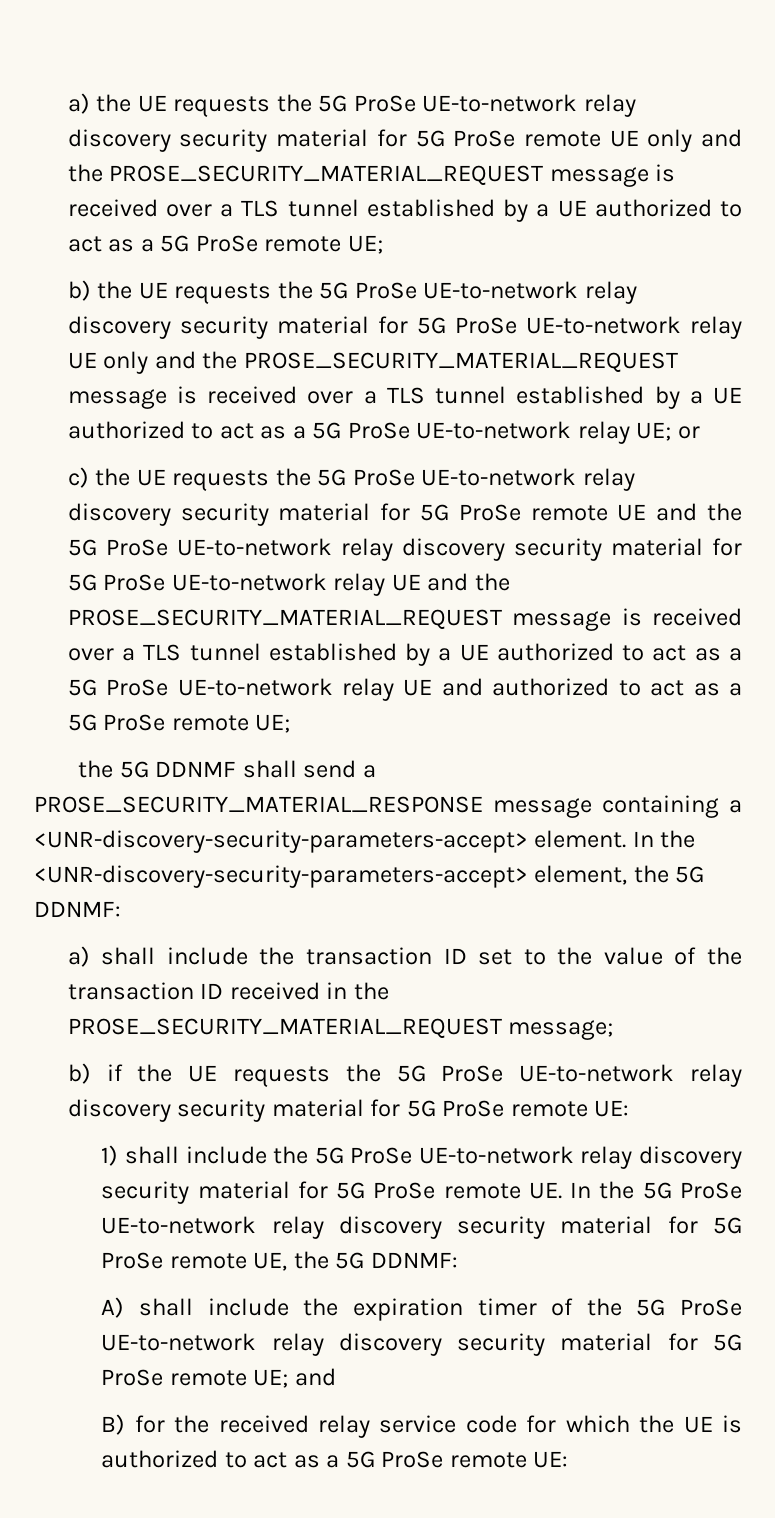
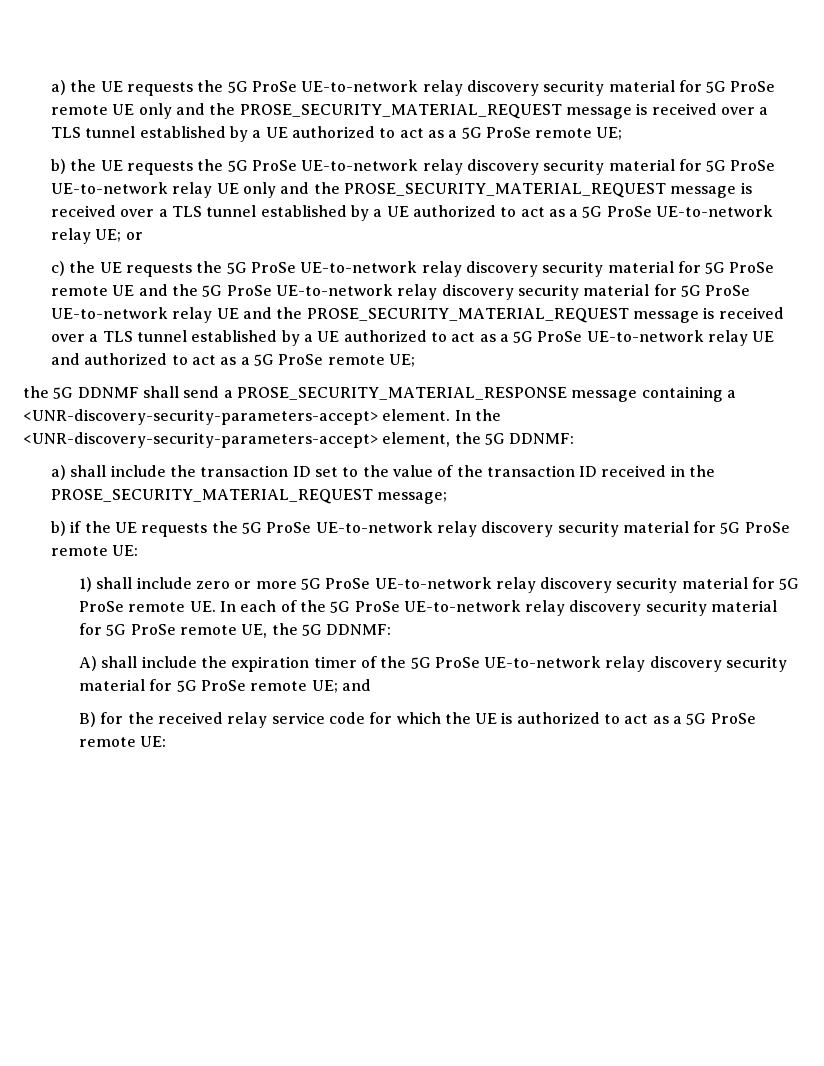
- 1) shall include the 5G ProSe UE-to-network relay discovery security material for 5G ProSe remote UE. In the 5G ProSe UE-to-network relay discovery security material for 5G ProSe remote UE, the 5G DDNMF:
+ 1) shall include zero or more 5G ProSe UE-to-network relay discovery security material for 5G ProSe remote UE. In each of the 5G ProSe UE-to-network relay discovery security material for 5G ProSe remote UE, the 5G DDNMF:

